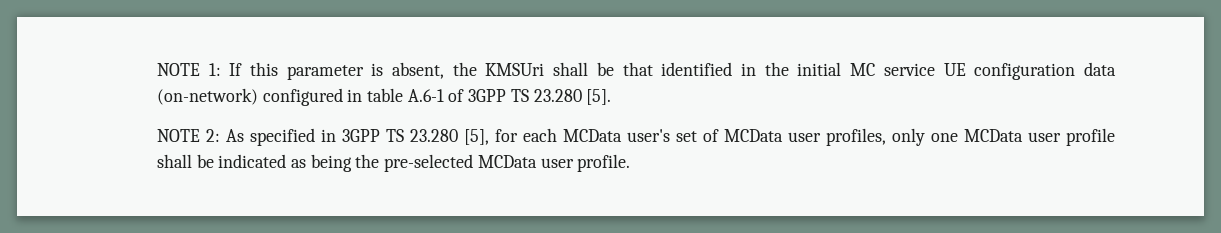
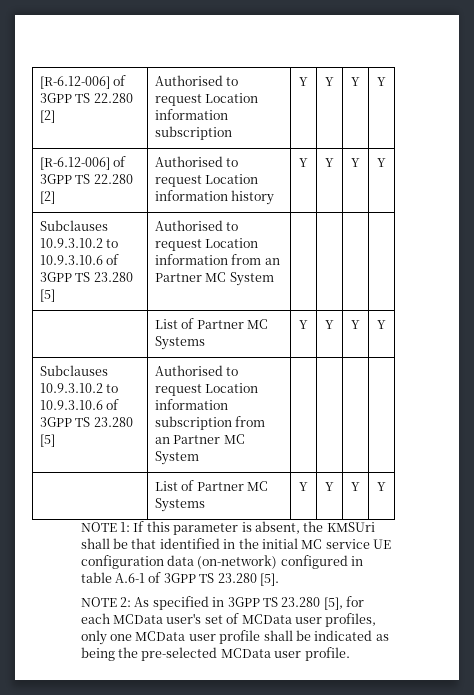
+ [R-6.12-006] of 3GPP TS 22.280 [2] | Authorised to request Location information subscription | Y | Y | Y | Y
+ [R-6.12-006] of 3GPP TS 22.280 [2] | Authorised to request Location information history | Y | Y | Y | Y
+ Subclauses 10.9.3.10.2 to 10.9.3.10.6 of 3GPP TS 23.280 [5] | Authorised to request Location information from an Partner MC System | | | |
+ | List of Partner MC Systems | Y | Y | Y | Y
+ Subclauses 10.9.3.10.2 to 10.9.3.10.6 of 3GPP TS 23.280 [5] | Authorised to request Location information subscription from an Partner MC System | | | |
+ | List of Partner MC Systems | Y | Y | Y | Y

